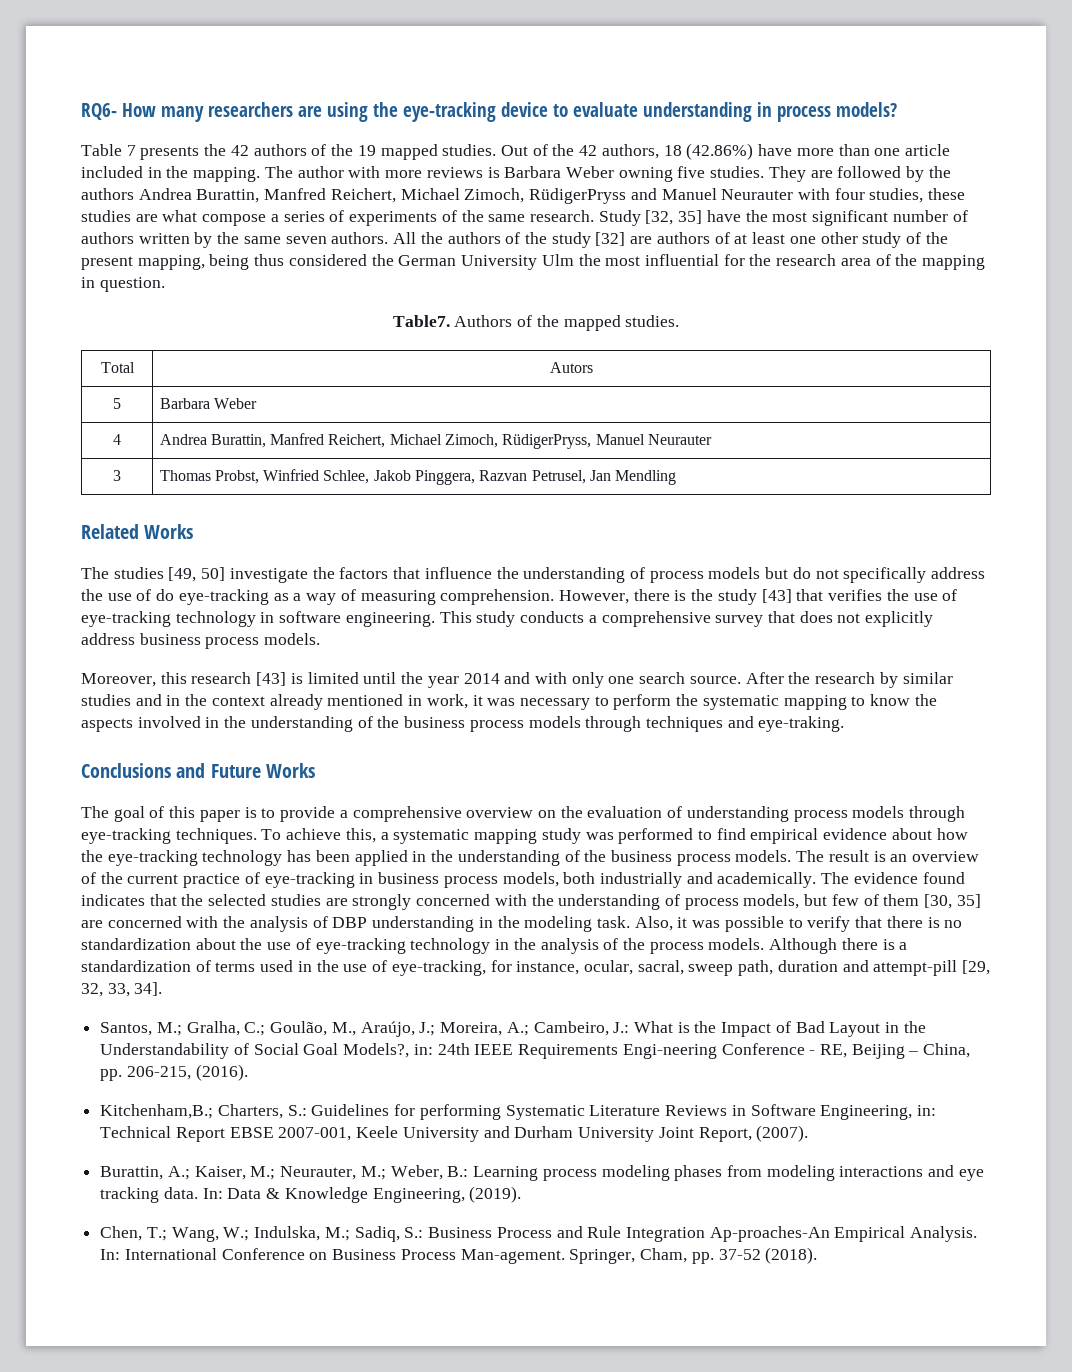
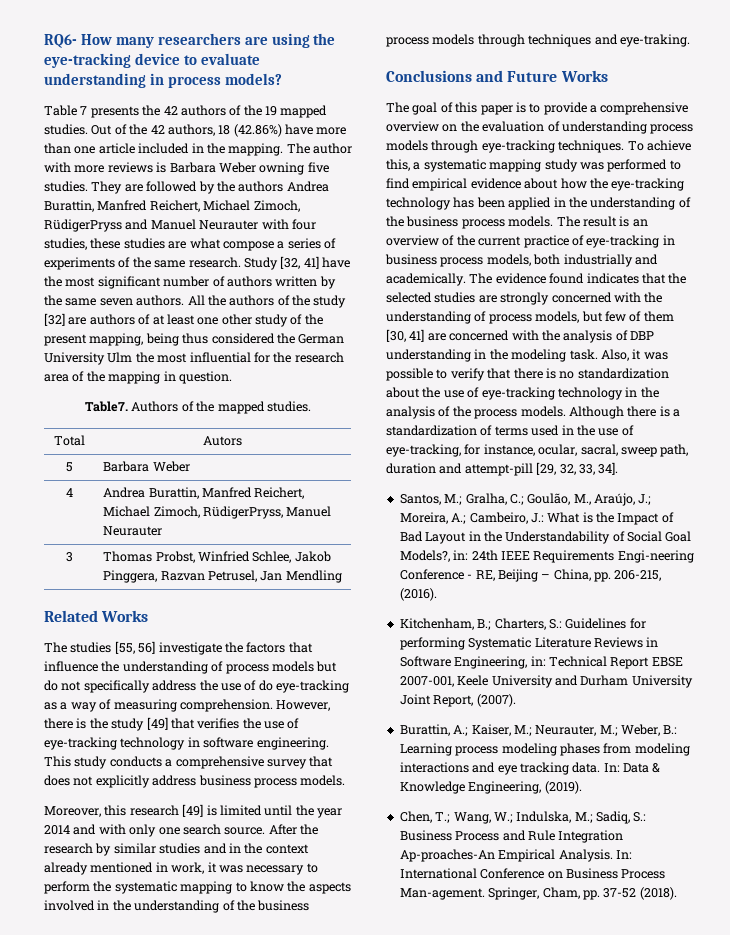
- Study [32, 35] have the most significant number of authors written by the same seven authors.
+ Study [32, 41] have the most significant number of authors written by the same seven authors.
- The studies [49, 50] investigate the factors that influence the understanding of process models but do not specifically address the use of do eye-tracking as a way of measuring comprehension.
+ The studies [55, 56] investigate the factors that influence the understanding of process models but do not specifically address the use of do eye-tracking as a way of measuring comprehension.
- However, there is the study [43] that verifies the use of eye-tracking technology in software engineering.
+ However, there is the study [49] that verifies the use of eye-tracking technology in software engineering.
- Moreover, this research [43] is limited until the year 2014 and with only one search source.
+ Moreover, this research [49] is limited until the year 2014 and with only one search source.
- The evidence found indicates that the selected studies are strongly concerned with the understanding of process models, but few of them [30, 35] are concerned with the analysis of DBP understanding in the modeling task.
+ The evidence found indicates that the selected studies are strongly concerned with the understanding of process models, but few of them [30, 41] are concerned with the analysis of DBP understanding in the modeling task.
- Kitchenham,B.; Charters, S.: Guidelines for performing Systematic Literature Reviews in Software Engineering, in: Technical Report EBSE 2007-001, Keele University and Durham University Joint Report, (2007).
+ Kitchenham, B.; Charters, S.: Guidelines for performing Systematic Literature Reviews in Software Engineering, in: Technical Report EBSE 2007-001, Keele University and Durham University Joint Report, (2007).

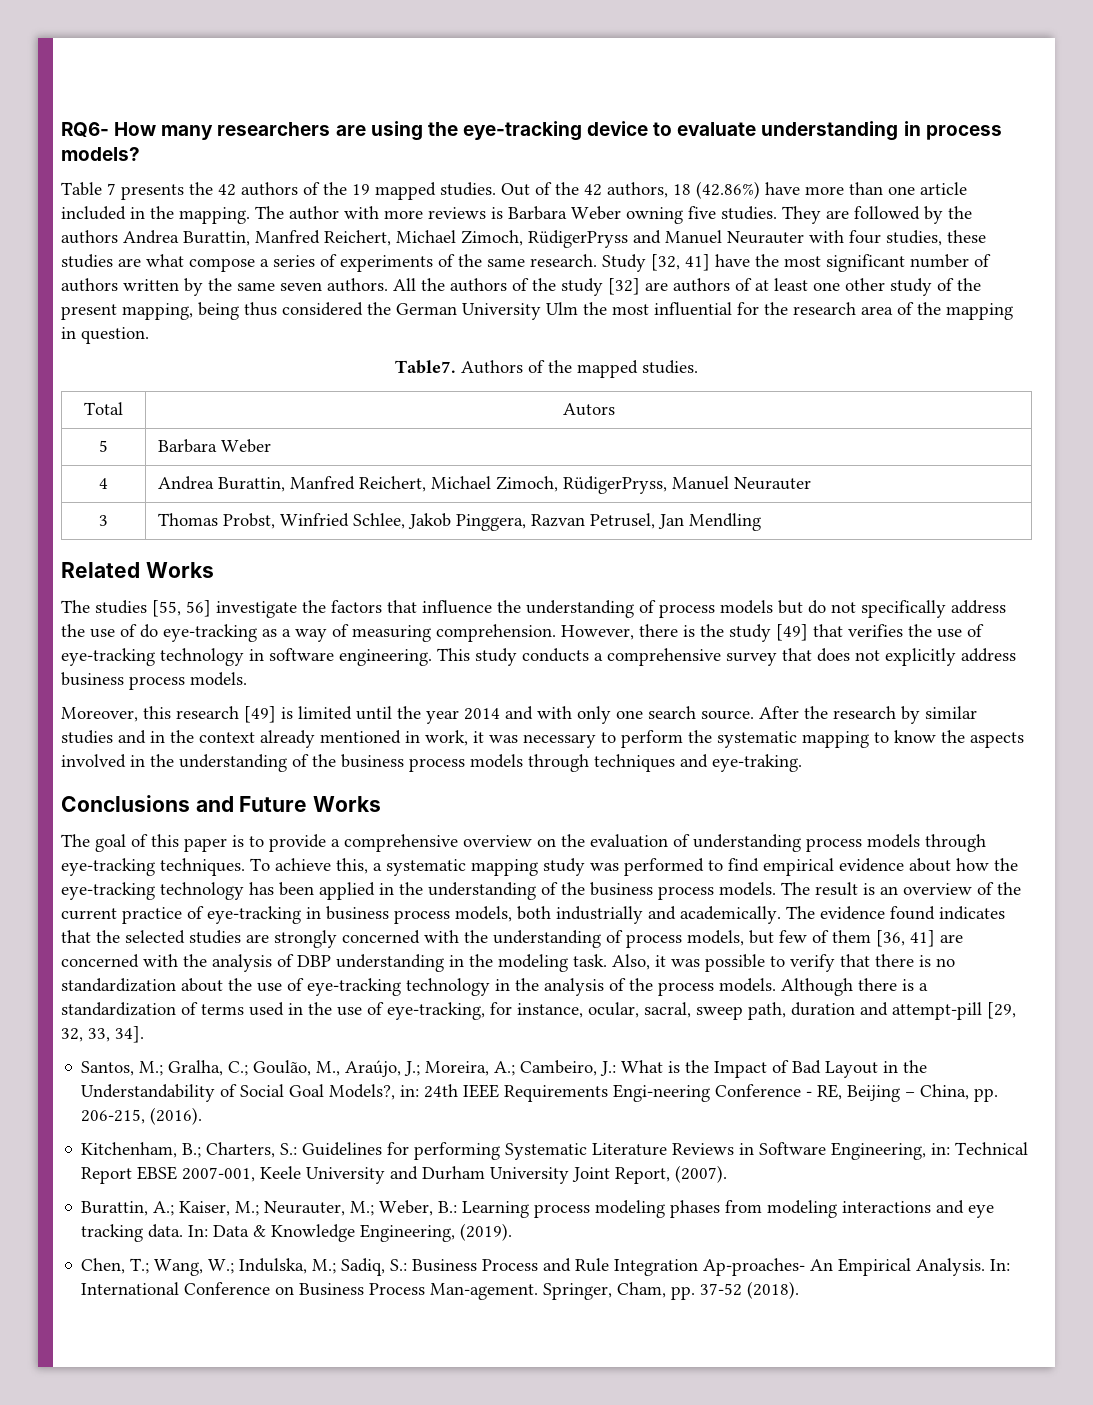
- The evidence found indicates that the selected studies are strongly concerned with the understanding of process models, but few of them [30, 41] are concerned with the analysis of DBP understanding in the modeling task.
+ The evidence found indicates that the selected studies are strongly concerned with the understanding of process models, but few of them [36, 41] are concerned with the analysis of DBP understanding in the modeling task.
- Chen, T.; Wang, W.; Indulska, M.; Sadiq, S.: Business Process and Rule Integration Ap-proaches-An Empirical Analysis.
+ Chen, T.; Wang, W.; Indulska, M.; Sadiq, S.: Business Process and Rule Integration Ap-proaches- An Empirical Analysis.

